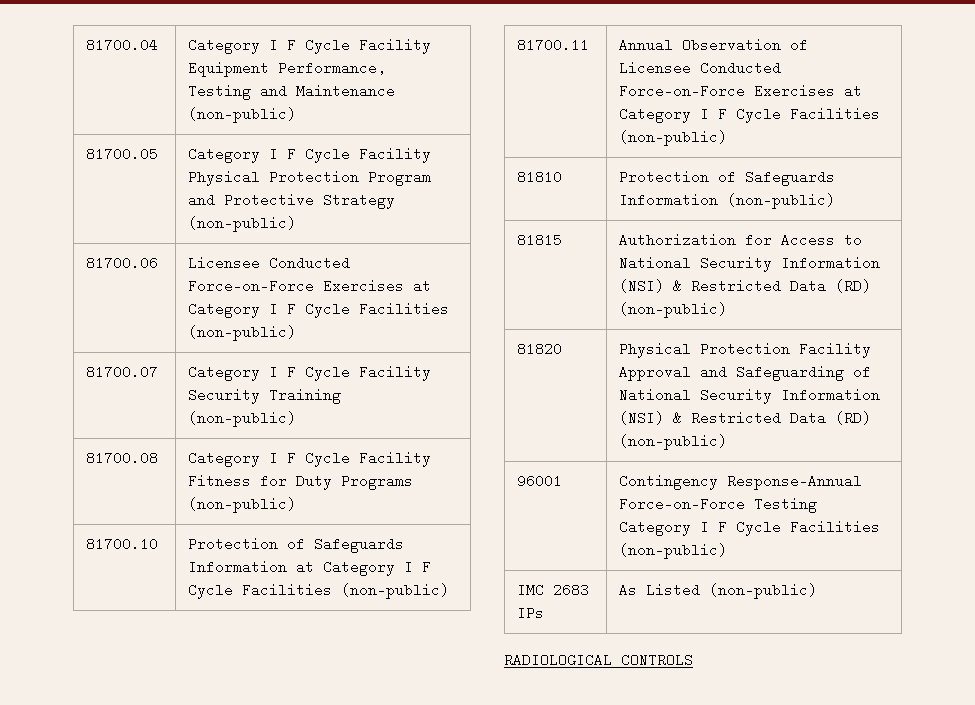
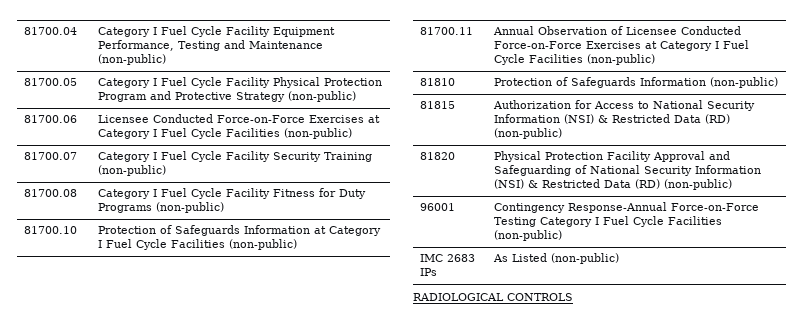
- 81700.04 | Category I F Cycle Facility Equipment Performance, Testing and Maintenance (non-public)
+ 81700.04 | Category I Fuel Cycle Facility Equipment Performance, Testing and Maintenance (non-public)
- 81700.05 | Category I F Cycle Facility Physical Protection Program and Protective Strategy (non-public)
+ 81700.05 | Category I Fuel Cycle Facility Physical Protection Program and Protective Strategy (non-public)
- 81700.06 | Licensee Conducted Force-on-Force Exercises at Category I F Cycle Facilities (non-public)
+ 81700.06 | Licensee Conducted Force-on-Force Exercises at Category I Fuel Cycle Facilities (non-public)
- 81700.07 | Category I F Cycle Facility Security Training (non-public)
+ 81700.07 | Category I Fuel Cycle Facility Security Training (non-public)
- 81700.08 | Category I F Cycle Facility Fitness for Duty Programs (non-public)
+ 81700.08 | Category I Fuel Cycle Facility Fitness for Duty Programs (non-public)
- 81700.10 | Protection of Safeguards Information at Category I F Cycle Facilities (non-public)
+ 81700.10 | Protection of Safeguards Information at Category I Fuel Cycle Facilities (non-public)
- 81700.11 | Annual Observation of Licensee Conducted Force-on-Force Exercises at Category I F Cycle Facilities (non-public)
+ 81700.11 | Annual Observation of Licensee Conducted Force-on-Force Exercises at Category I Fuel Cycle Facilities (non-public)
- 96001 | Contingency Response-Annual Force-on-Force Testing Category I F Cycle Facilities (non-public)
+ 96001 | Contingency Response-Annual Force-on-Force Testing Category I Fuel Cycle Facilities (non-public)

